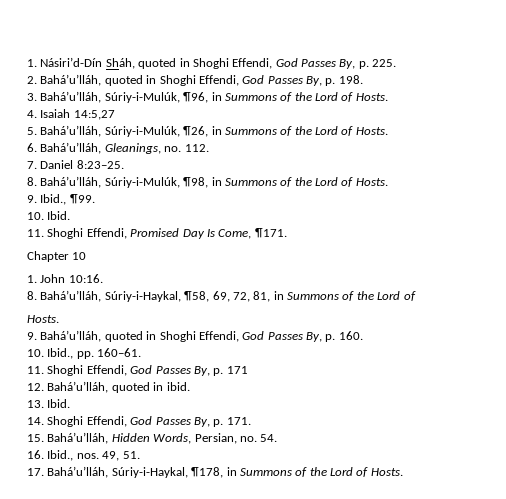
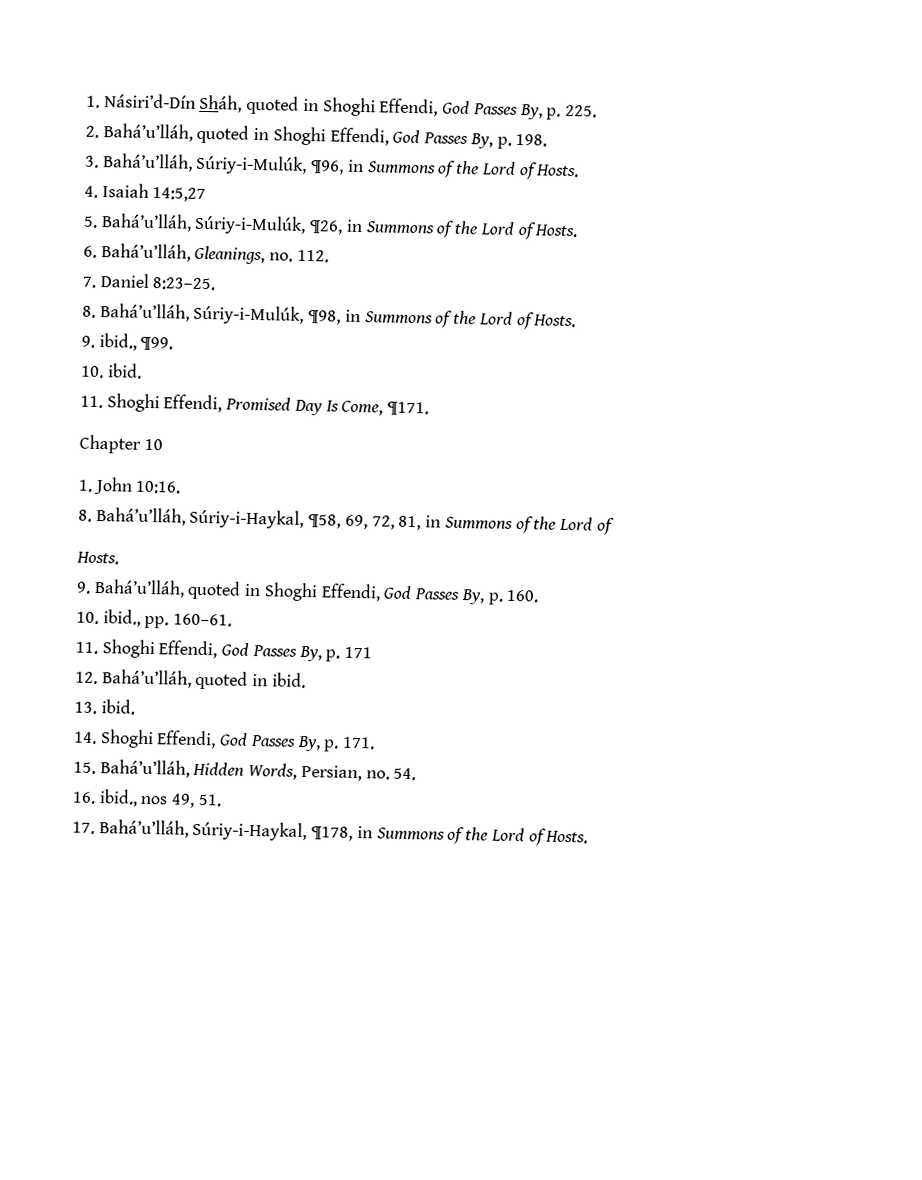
- 9. Ibid., ¶99.
+ 9. ibid., ¶99.
- 10. Ibid.
+ 10. ibid.
- 10. Ibid., pp. 160–61.
+ 10. ibid., pp. 160–61.
- 13. Ibid.
+ 13. ibid.
- 16. Ibid., nos. 49, 51.
+ 16. ibid., nos 49, 51.

